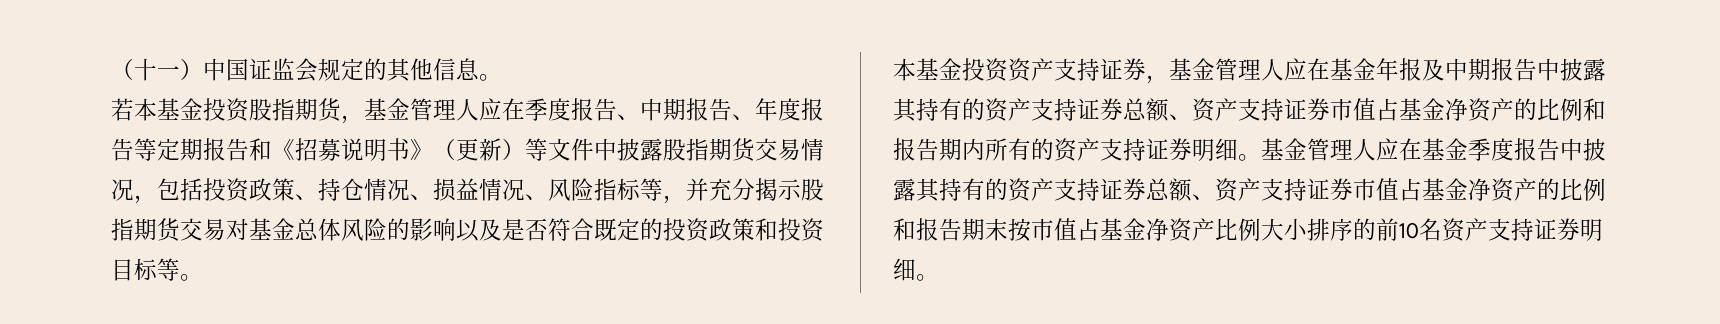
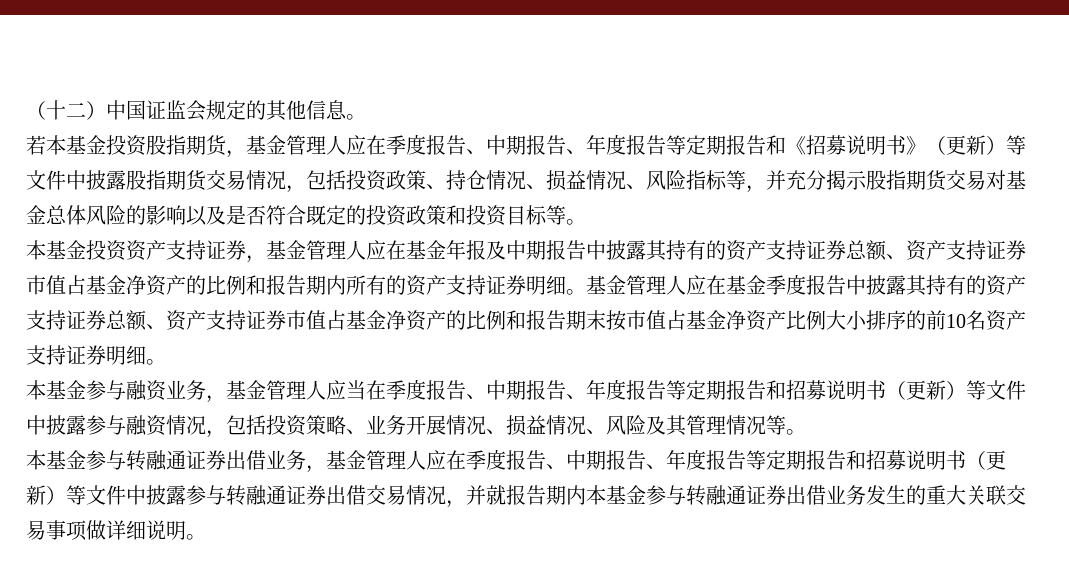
- （十一）中国证监会规定的其他信息。
+ （十二）中国证监会规定的其他信息。
+ 本基金参与融资业务，基金管理人应当在季度报告、中期报告、年度报告等定期报告和招募说明书（更新）等文件中披露参与融资情况，包括投资策略、业务开展情况、损益情况、风险及其管理情况等。
+ 本基金参与转融通证券出借业务，基金管理人应在季度报告、中期报告、年度报告等定期报告和招募说明书（更新）等文件中披露参与转融通证券出借交易情况，并就报告期内本基金参与转融通证券出借业务发生的重大关联交易事项做详细说明。

